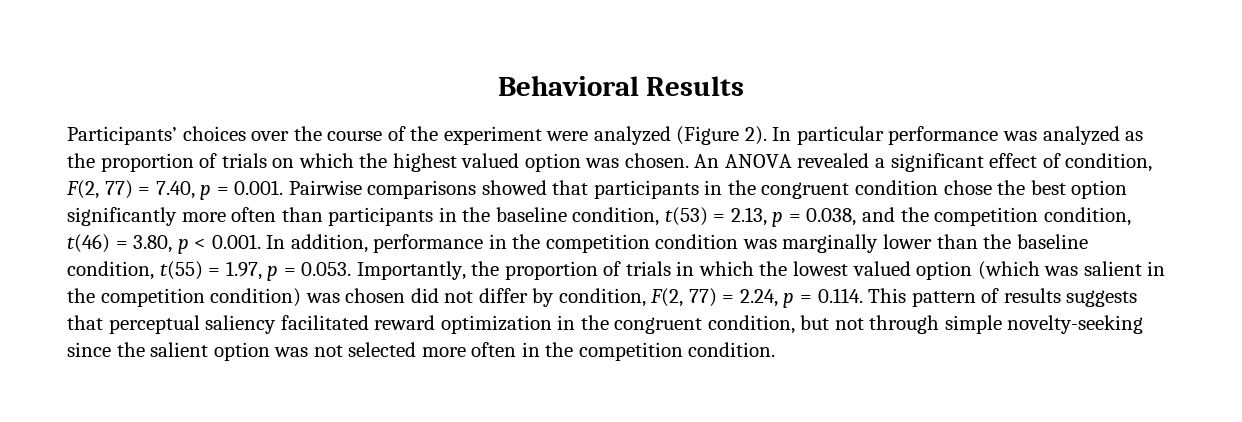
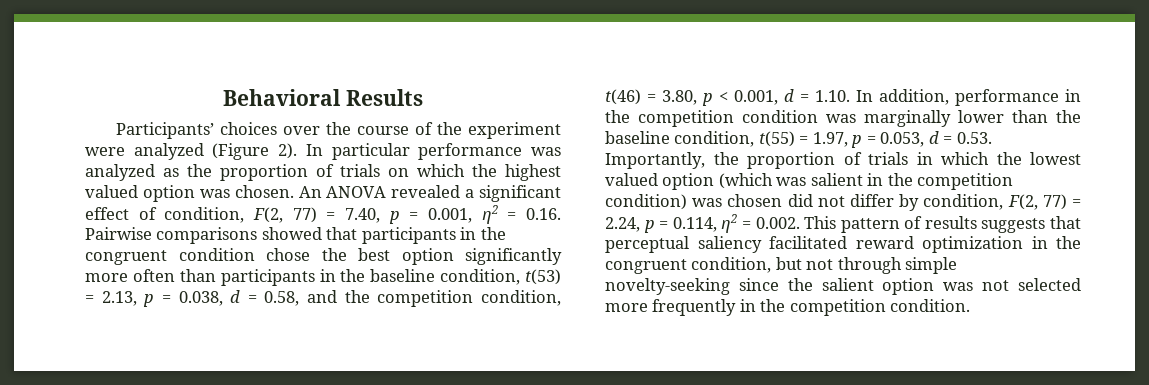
- An ANOVA revealed a significant effect of condition, F(2, 77) = 7.40, p = 0.001. Pairwise comparisons showed that participants in the congruent condition chose the best option significantly more often than participants in the baseline condition, t(53) = 2.13, p = 0.038, and the competition condition, t(46) = 3.80, p < 0.001. In addition, performance in the competition condition was marginally lower than the baseline condition, t(55) = 1.97, p = 0.053. Importantly, the proportion of trials in which the lowest valued option (which was salient in the competition condition) was chosen did not differ by condition, F(2, 77) = 2.24, p = 0.114. This pattern of results suggests that perceptual saliency facilitated reward optimization in the congruent condition, but not through simple novelty-seeking since the salient option was not selected more often in the competition condition.
+ An ANOVA revealed a significant effect of condition, F(2, 77) = 7.40, p = 0.001, η2 = 0.16. Pairwise comparisons showed that participants in the congruent condition chose the best option significantly more often than participants in the baseline condition, t(53) = 2.13, p = 0.038, d = 0.58, and the competition condition, t(46) = 3.80, p < 0.001, d = 1.10. In addition, performance in the competition condition was marginally lower than the baseline condition, t(55) = 1.97, p = 0.053, d = 0.53. Importantly, the proportion of trials in which the lowest valued option (which was salient in the competition condition) was chosen did not differ by condition, F(2, 77) = 2.24, p = 0.114, η2 = 0.002. This pattern of results suggests that perceptual saliency facilitated reward optimization in the congruent condition, but not through simple novelty-seeking since the salient option was not selected more frequently in the competition condition.

